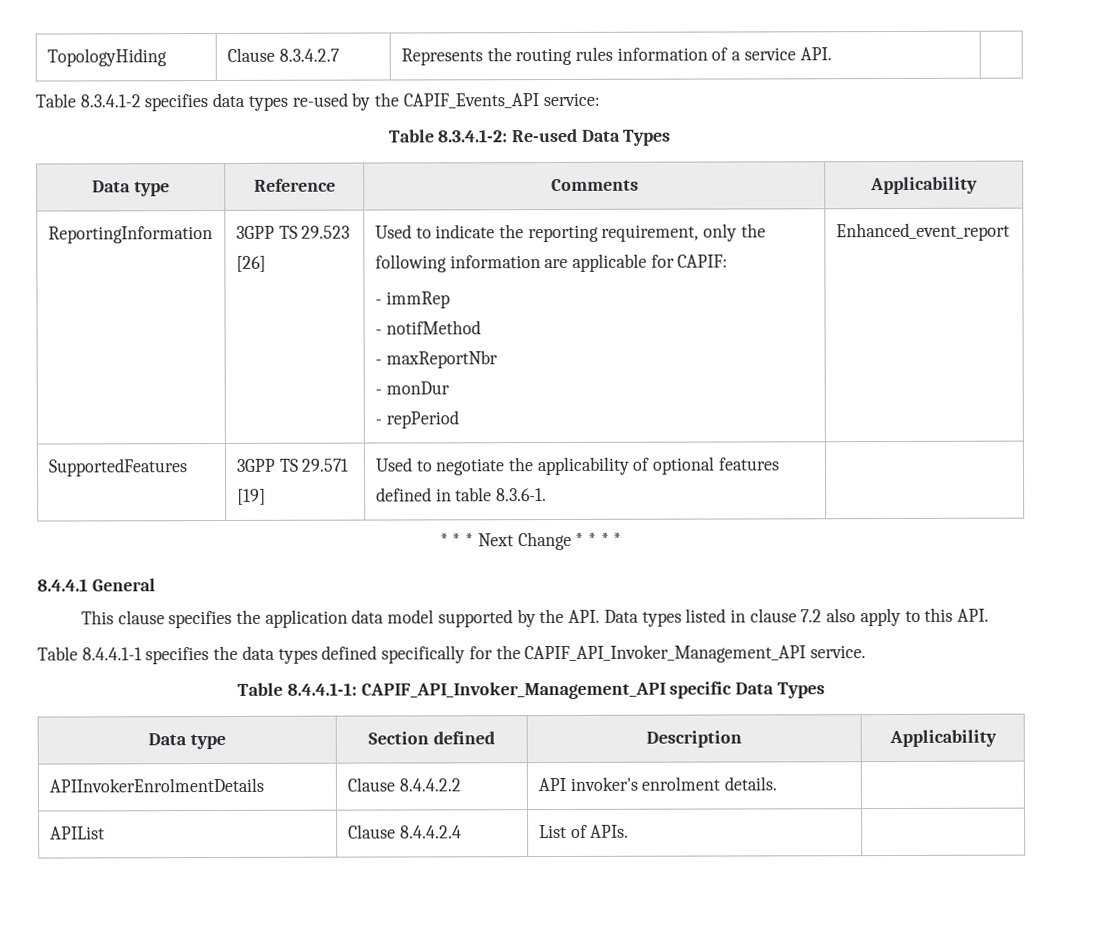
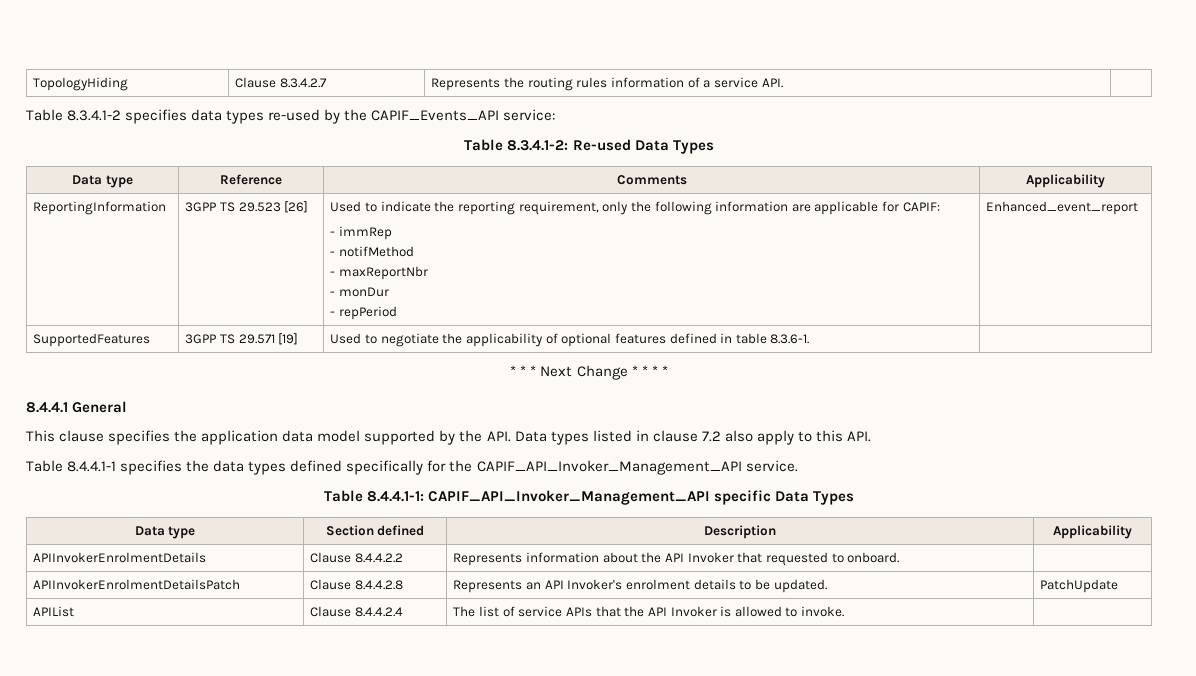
- APIInvokerEnrolmentDetails | Clause 8.4.4.2.2 | API invoker's enrolment details. |
- APIList | Clause 8.4.4.2.4 | List of APIs. |
+ APIInvokerEnrolmentDetails | Clause 8.4.4.2.2 | Represents information about the API Invoker that requested to onboard. |
+ APIInvokerEnrolmentDetailsPatch | Clause 8.4.4.2.8 | Represents an API Invoker's enrolment details to be updated. | PatchUpdate
+ APIList | Clause 8.4.4.2.4 | The list of service APIs that the API Invoker is allowed to invoke. |

